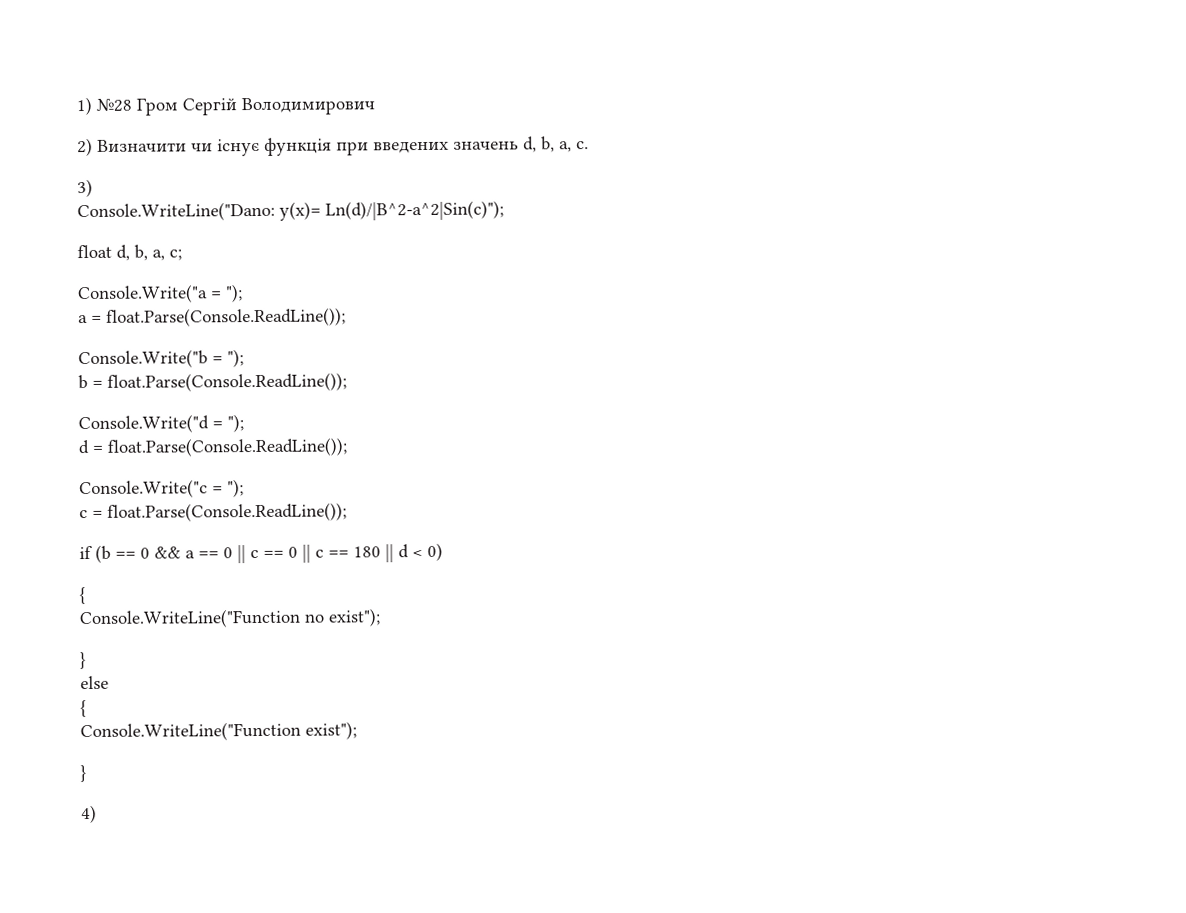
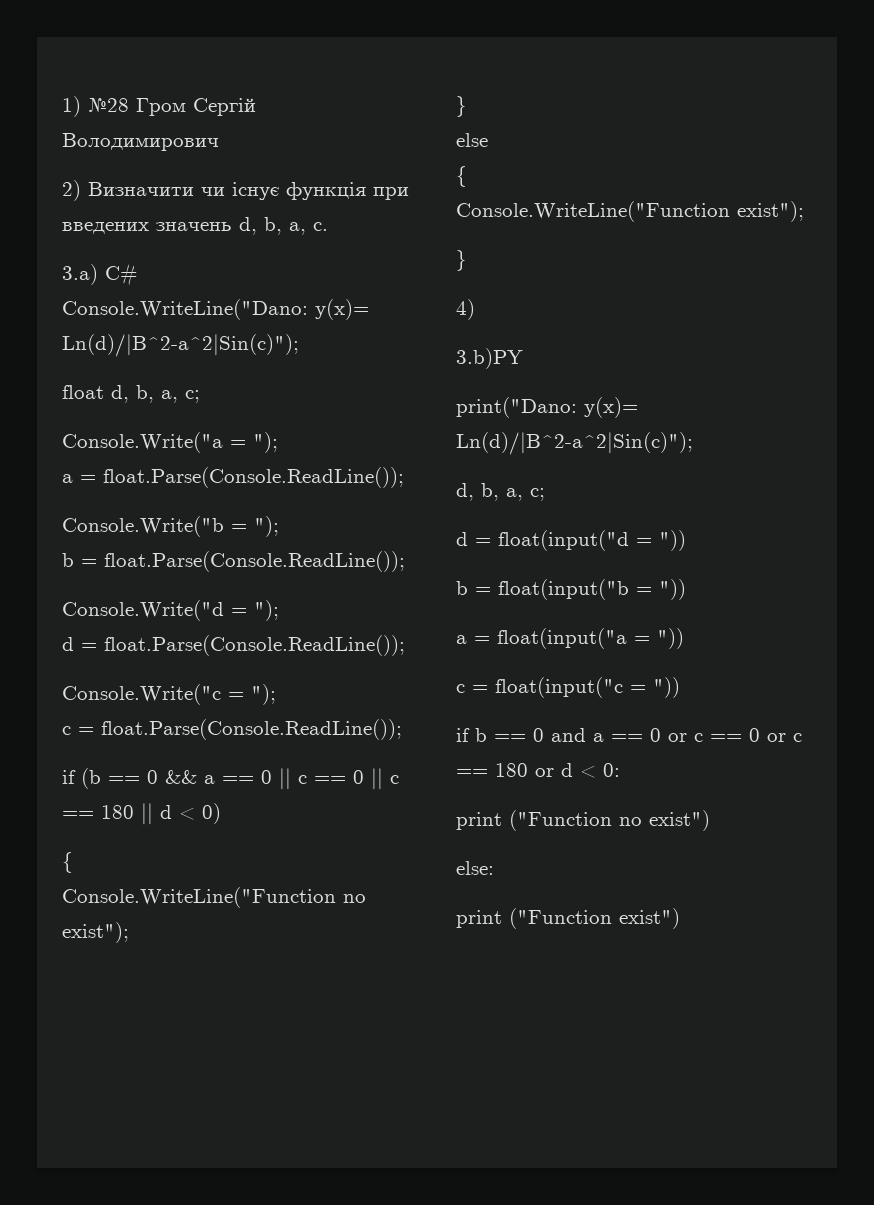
- 3)
+ 3.a) C#
+ 3.b)PY
+ print("Dano: y(x)= Ln(d)/|B^2-a^2|Sin(c)");
+ d, b, a, c;
+ d = float(input("d = "))
+ b = float(input("b = "))
+ a = float(input("a = "))
+ c = float(input("c = "))
+ if b == 0 and a == 0 or c == 0 or c == 180 or d < 0:
+ print ("Function no exist")
+ else:
+ print ("Function exist")

